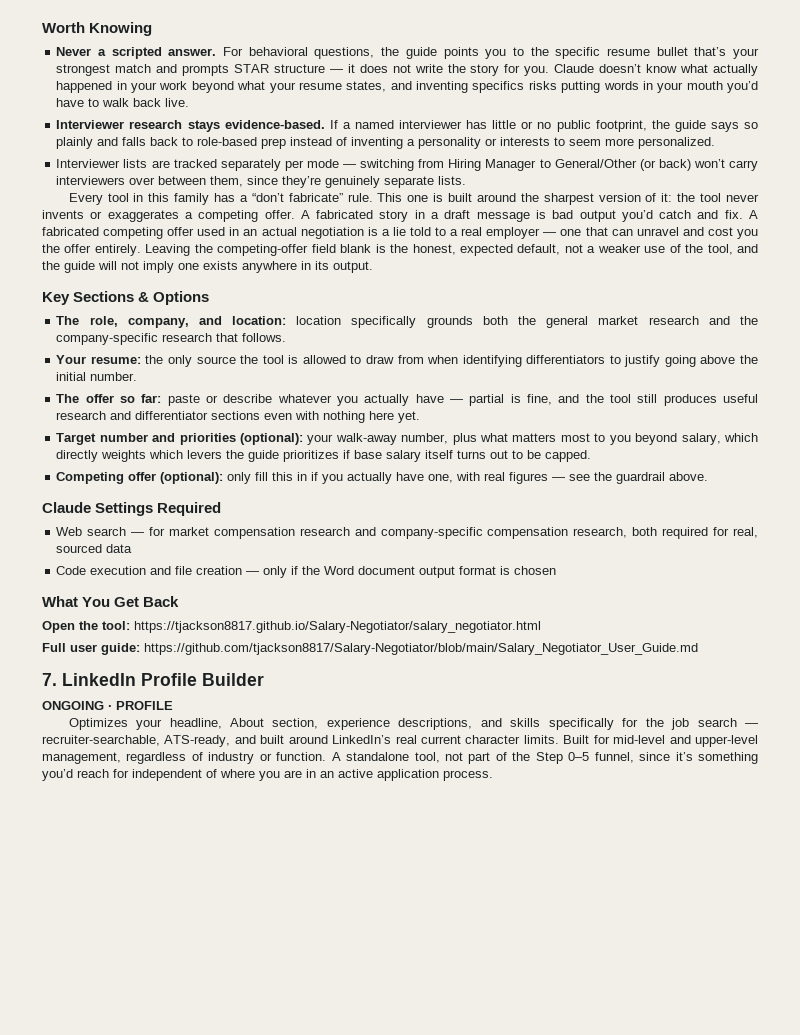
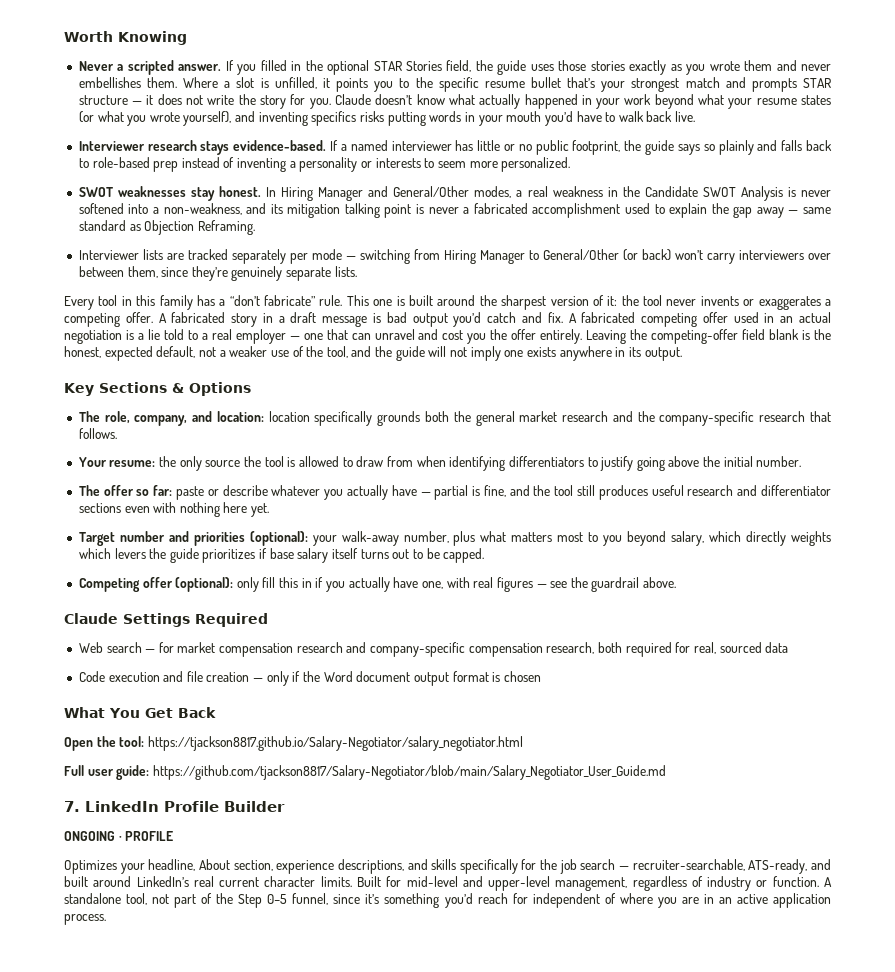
- For behavioral questions, the guide points you to the specific resume bullet that’s your strongest match and prompts STAR structure — it does not write the story for you.
+ If you filled in the optional STAR Stories field, the guide uses those stories exactly as you wrote them and never embellishes them. Where a slot is unfilled, it points you to the specific resume bullet that’s your strongest match and prompts STAR structure — it does not write the story for you.
- Claude doesn’t know what actually happened in your work beyond what your resume states, and inventing specifics risks putting words in your mouth you’d have to walk back live.
+ Claude doesn’t know what actually happened in your work beyond what your resume states (or what you wrote yourself), and inventing specifics risks putting words in your mouth you’d have to walk back live.
+ SWOT weaknesses stay honest. In Hiring Manager and General/Other modes, a real weakness in the Candidate SWOT Analysis is never softened into a non-weakness, and its mitigation talking point is never a fabricated accomplishment used to explain the gap away — same standard as Objection Reframing.

